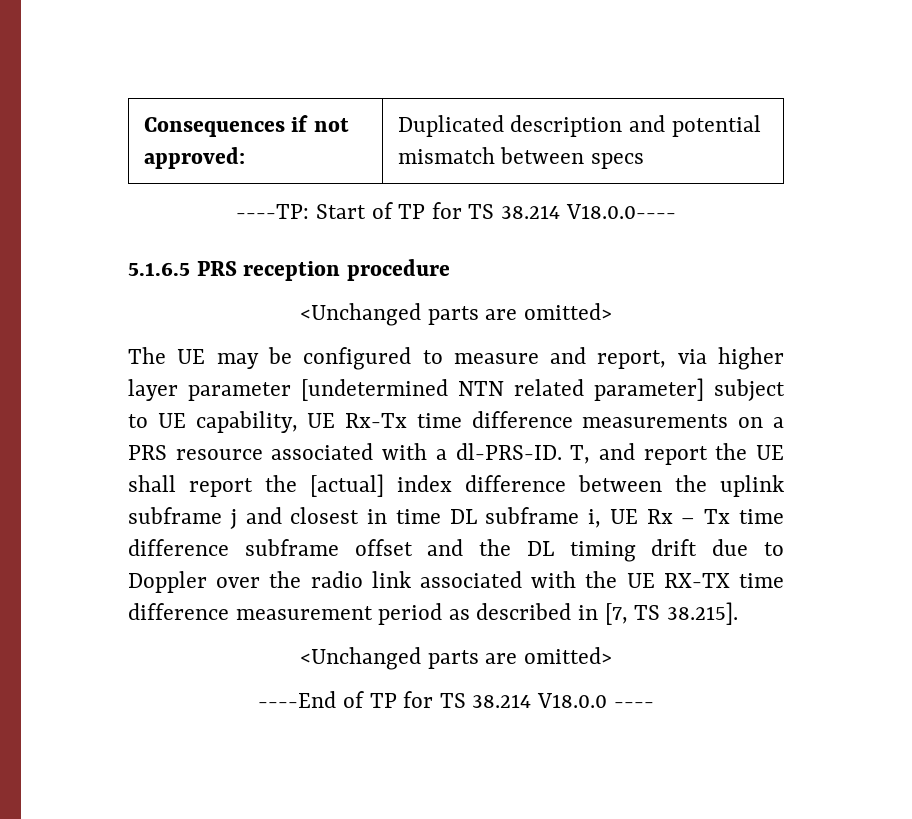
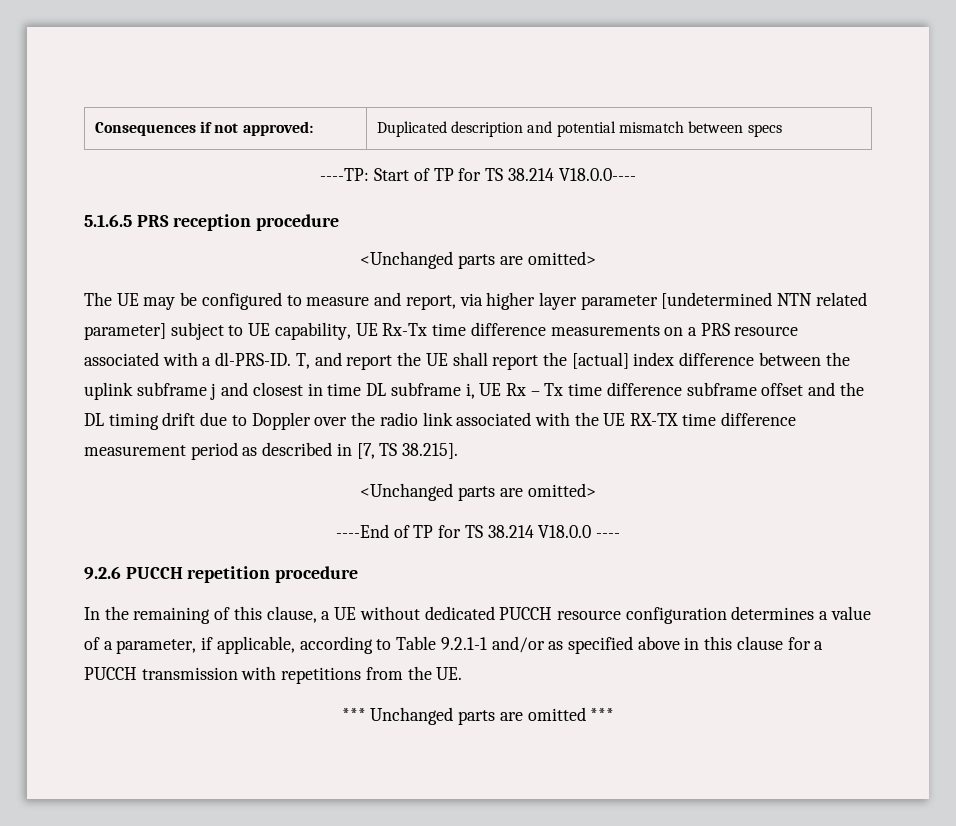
+ 9.2.6 PUCCH repetition procedure
+ In the remaining of this clause, a UE without dedicated PUCCH resource configuration determines a value of a parameter, if applicable, according to Table 9.2.1-1 and/or as specified above in this clause for a PUCCH transmission with repetitions from the UE.
+ *** Unchanged parts are omitted ***

